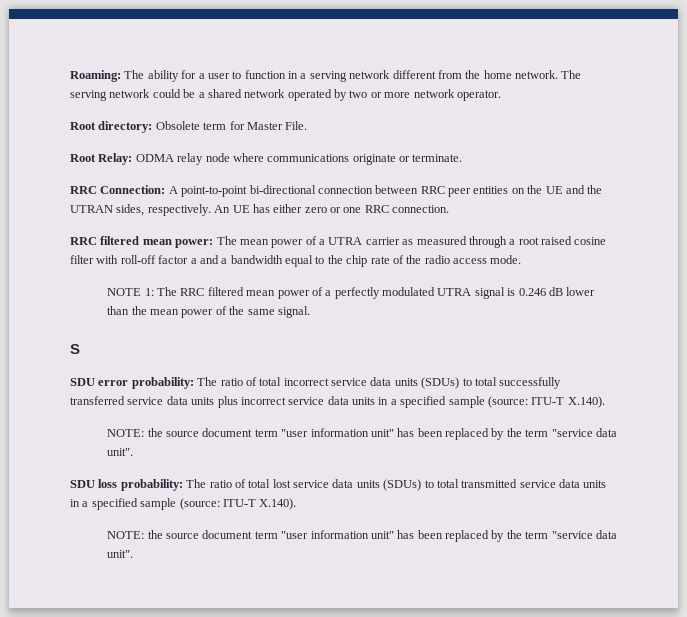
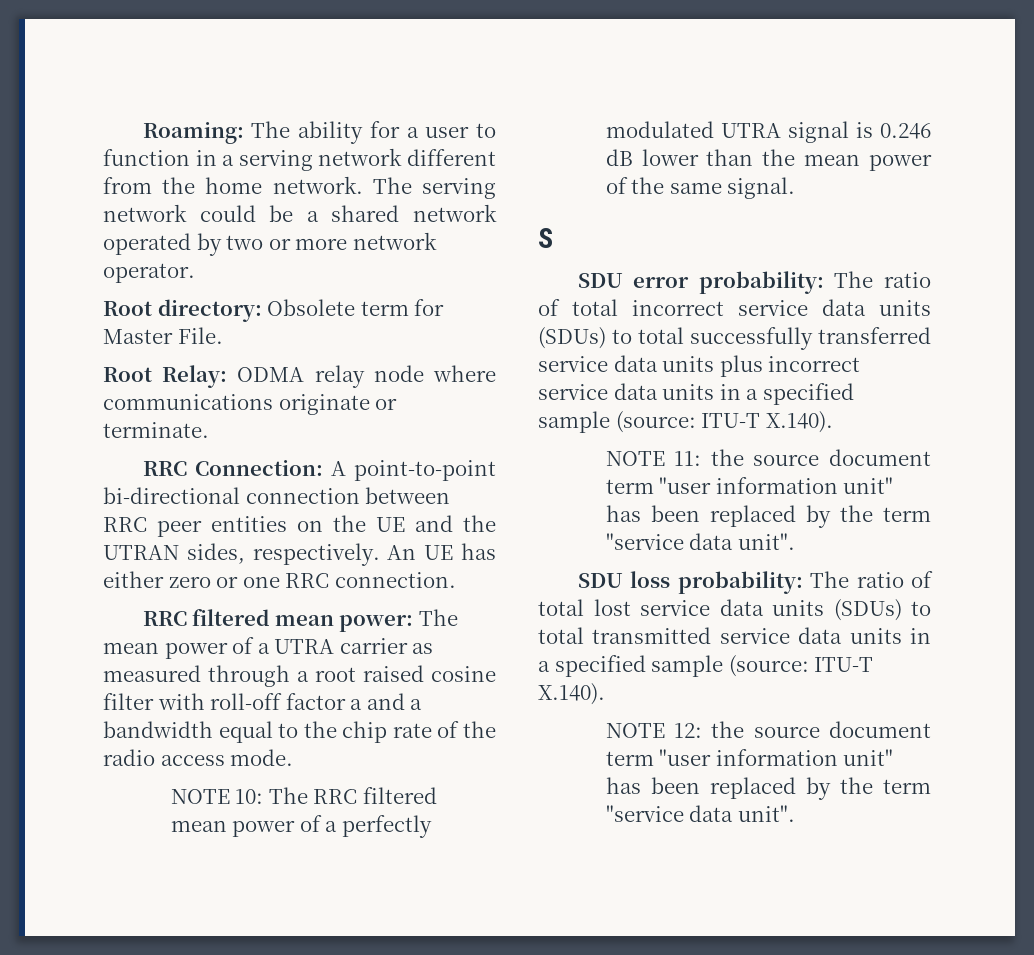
- NOTE 1: The RRC filtered mean power of a perfectly modulated UTRA signal is 0.246 dB lower than the mean power of the same signal.
+ NOTE 10: The RRC filtered mean power of a perfectly modulated UTRA signal is 0.246 dB lower than the mean power of the same signal.
  SDU error probability: The ratio of total incorrect service data units (SDUs) to total successfully transferred service data units plus incorrect service data units in a specified sample (source: ITU-T X.140).
- NOTE: the source document term "user information unit" has been replaced by the term "service data unit".
+ NOTE 11: the source document term "user information unit" has been replaced by the term "service data unit".
  SDU loss probability: The ratio of total lost service data units (SDUs) to total transmitted service data units in a specified sample (source: ITU-T X.140).
- NOTE: the source document term "user information unit" has been replaced by the term "service data unit".
+ NOTE 12: the source document term "user information unit" has been replaced by the term "service data unit".

